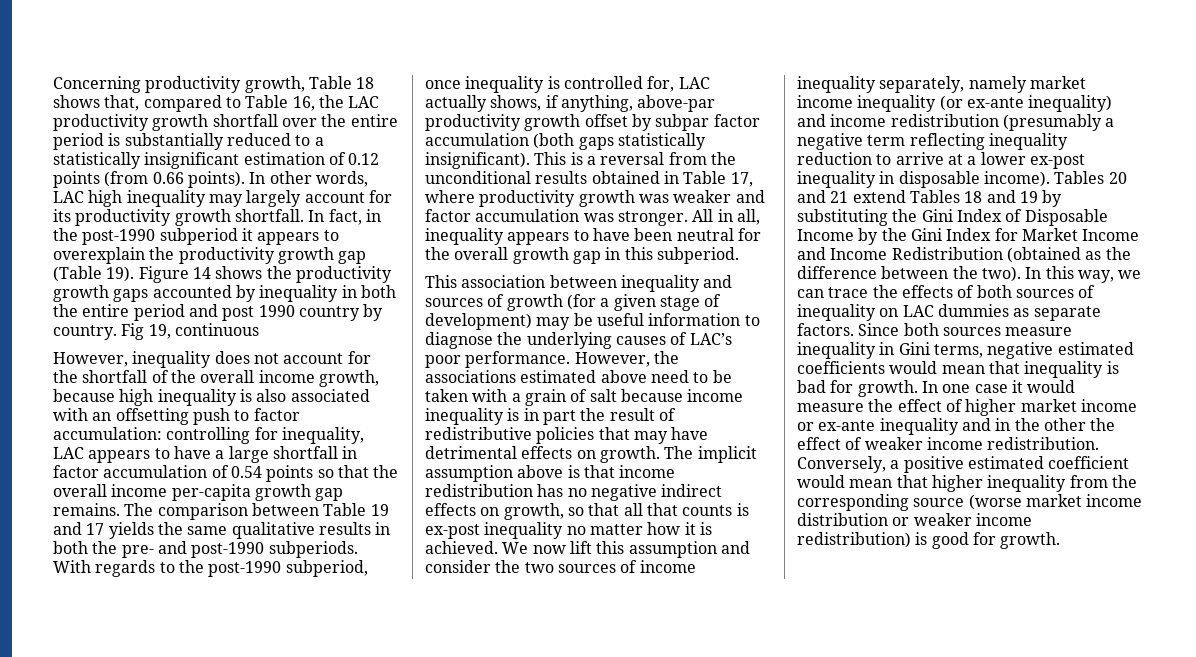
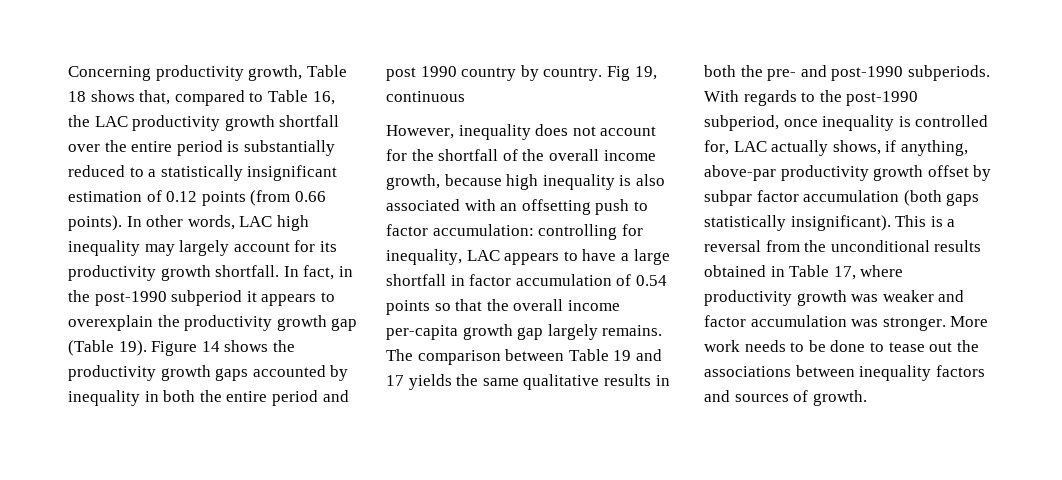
- However, inequality does not account for the shortfall of the overall income growth, because high inequality is also associated with an offsetting push to factor accumulation: controlling for inequality, LAC appears to have a large shortfall in factor accumulation of 0.54 points so that the overall income per-capita growth gap remains.
+ However, inequality does not account for the shortfall of the overall income growth, because high inequality is also associated with an offsetting push to factor accumulation: controlling for inequality, LAC appears to have a large shortfall in factor accumulation of 0.54 points so that the overall income per-capita growth gap largely remains.
- All in all, inequality appears to have been neutral for the overall growth gap in this subperiod.
- This association between inequality and sources of growth (for a given stage of development) may be useful information to diagnose the underlying causes of LAC’s poor performance. However, the associations estimated above need to be taken with a grain of salt because income inequality is in part the result of redistributive policies that may have detrimental effects on growth. The implicit assumption above is that income redistribution has no negative indirect effects on growth, so that all that counts is ex-post inequality no matter how it is achieved. We now lift this assumption and consider the two sources of income inequality separately, namely market income inequality (or ex-ante inequality) and income redistribution (presumably a negative term reflecting inequality reduction to arrive at a lower ex-post inequality in disposable income). Tables 20 and 21 extend Tables 18 and 19 by substituting the Gini Index of Disposable Income by the Gini Index for Market Income and Income Redistribution (obtained as the difference between the two). In this way, we can trace the effects of both sources of inequality on LAC dummies as separate factors. Since both sources measure inequality in Gini terms, negative estimated coefficients would mean that inequality is bad for growth. In one case it would measure the effect of higher market income or ex-ante inequality and in the other the effect of weaker income redistribution. Conversely, a positive estimated coefficient would mean that higher inequality from the corresponding source (worse market income distribution or weaker income redistribution) is good for growth.
+ More work needs to be done to tease out the associations between inequality factors and sources of growth.

